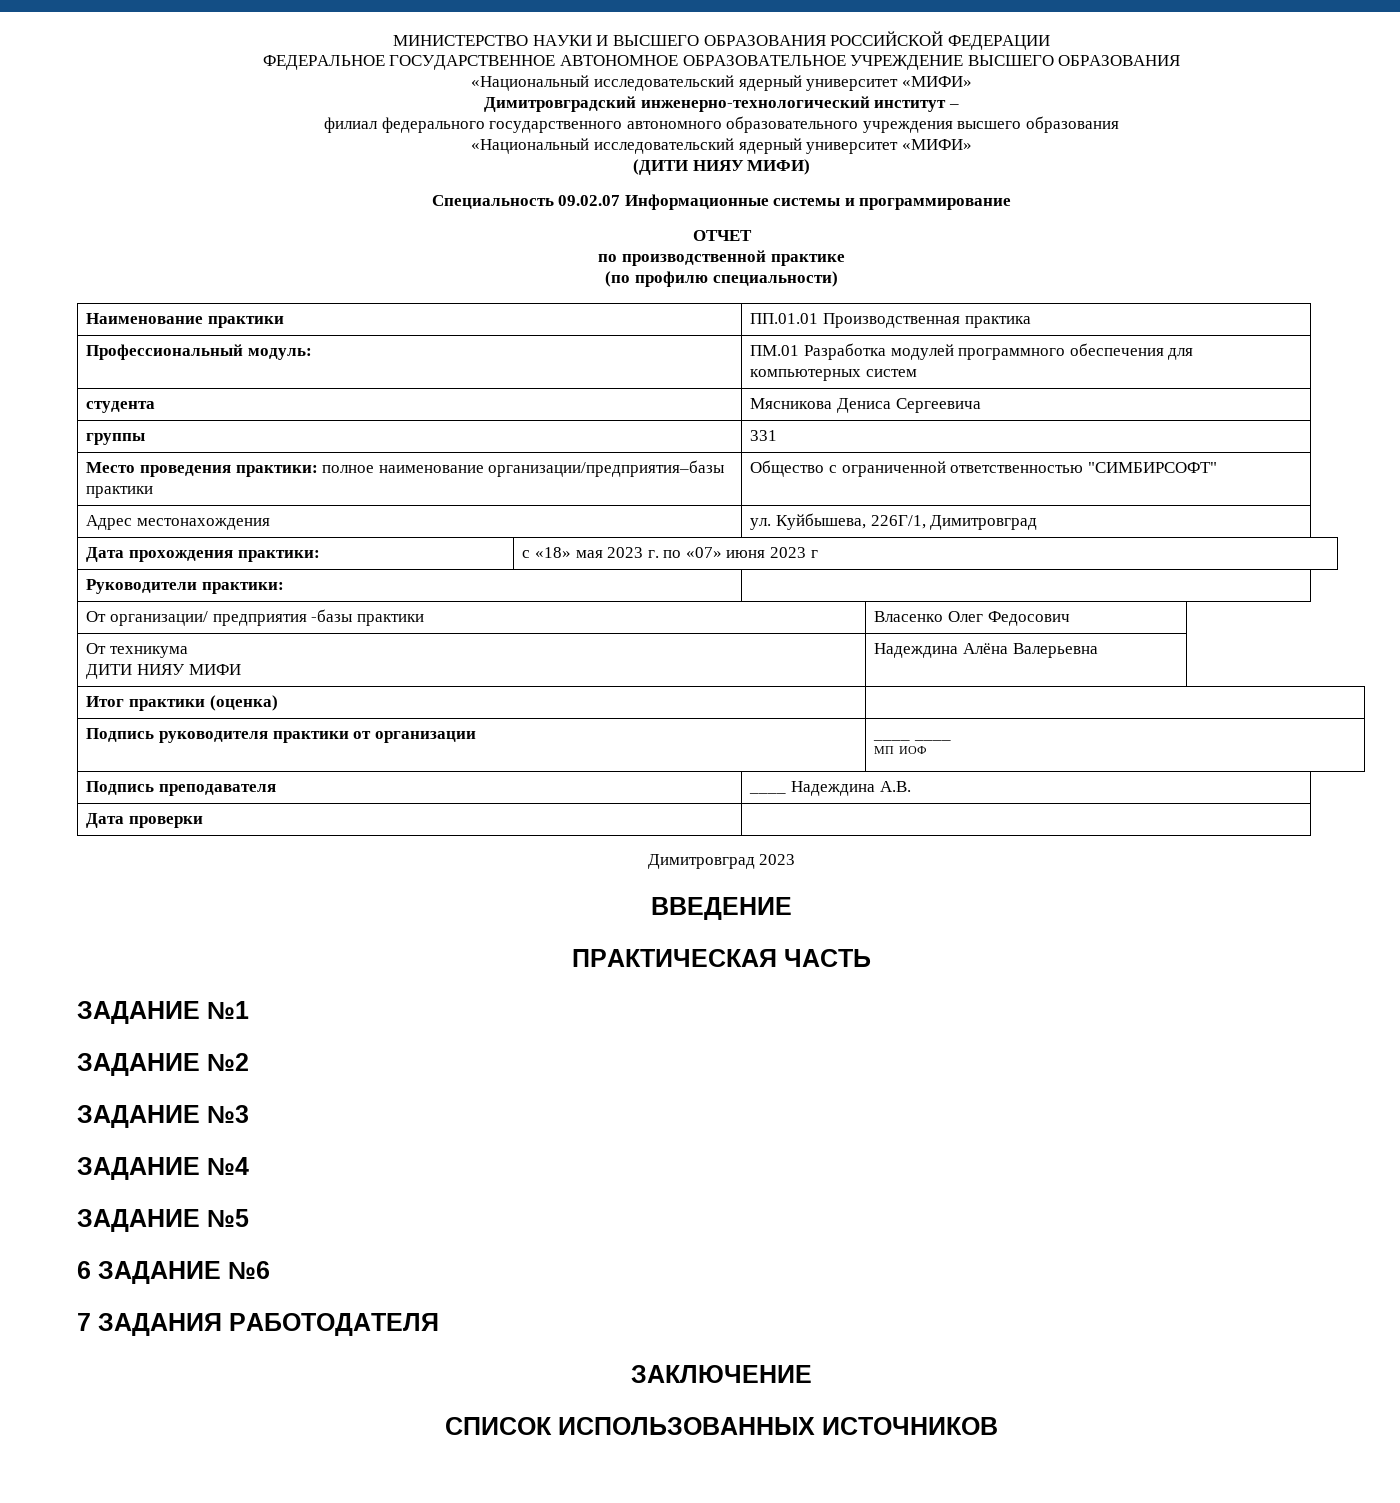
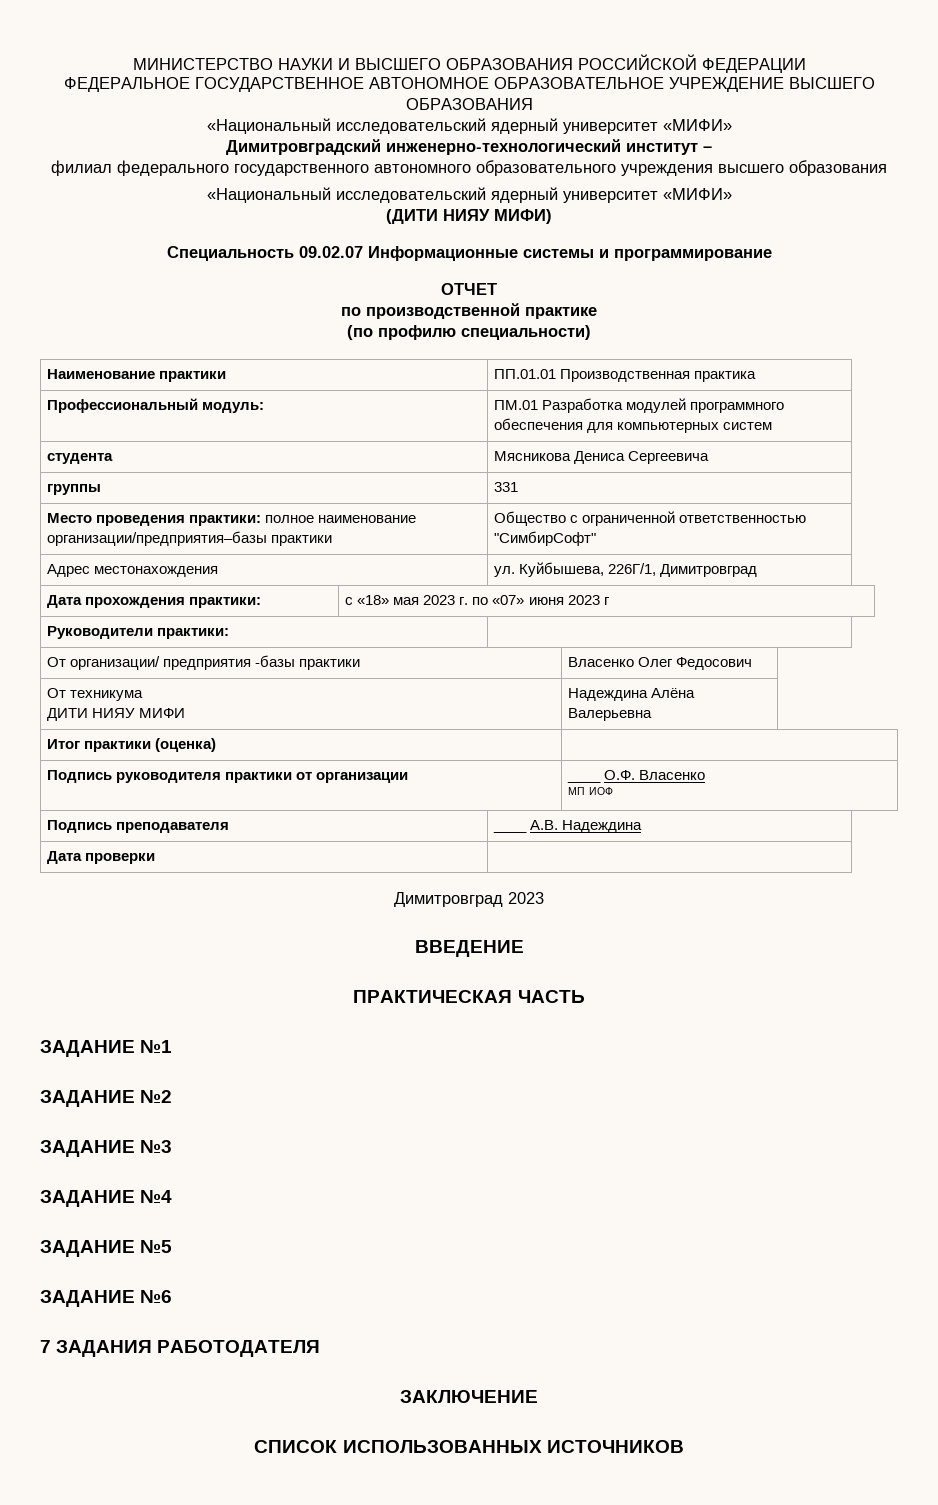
- Место проведения практики: полное наименование организации/предприятия–базы практики | Общество с ограниченной ответственностью "СИМБИРСОФТ"
+ Место проведения практики: полное наименование организации/предприятия–базы практики | Общество с ограниченной ответственностью "СимбирСофт"
- Подпись руководителя практики от организации | ____ ____
+ Подпись руководителя практики от организации | ____ О.Ф. Власенко
- Подпись преподавателя | ____ Надеждина А.В.
+ Подпись преподавателя | ____ А.В. Надеждина
- 6 ЗАДАНИЕ №6
+ ЗАДАНИЕ №6

